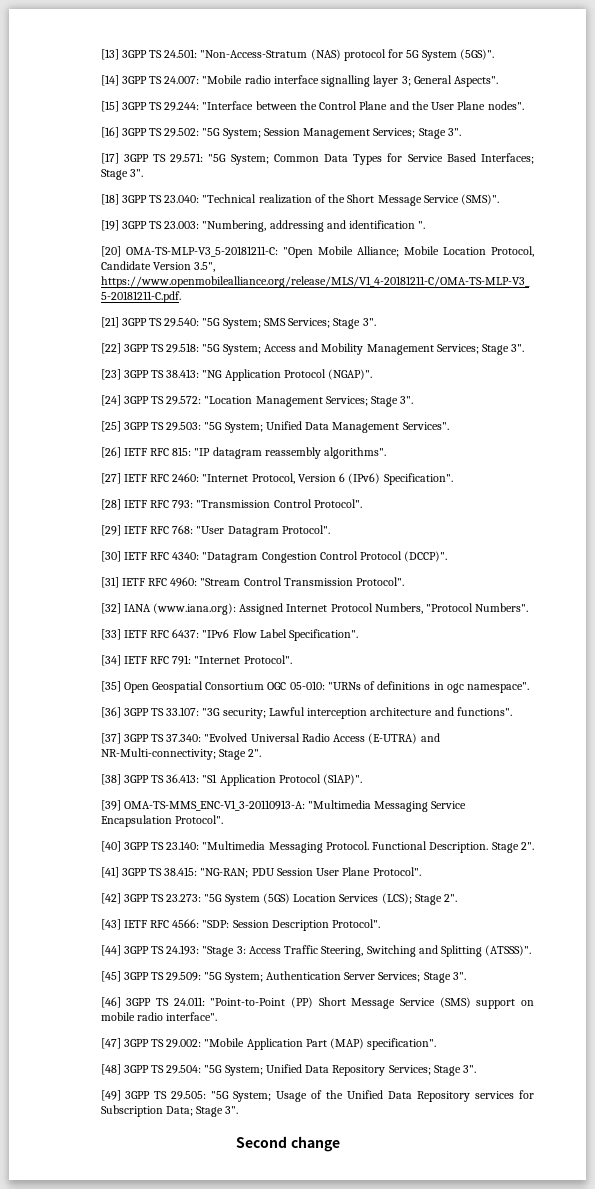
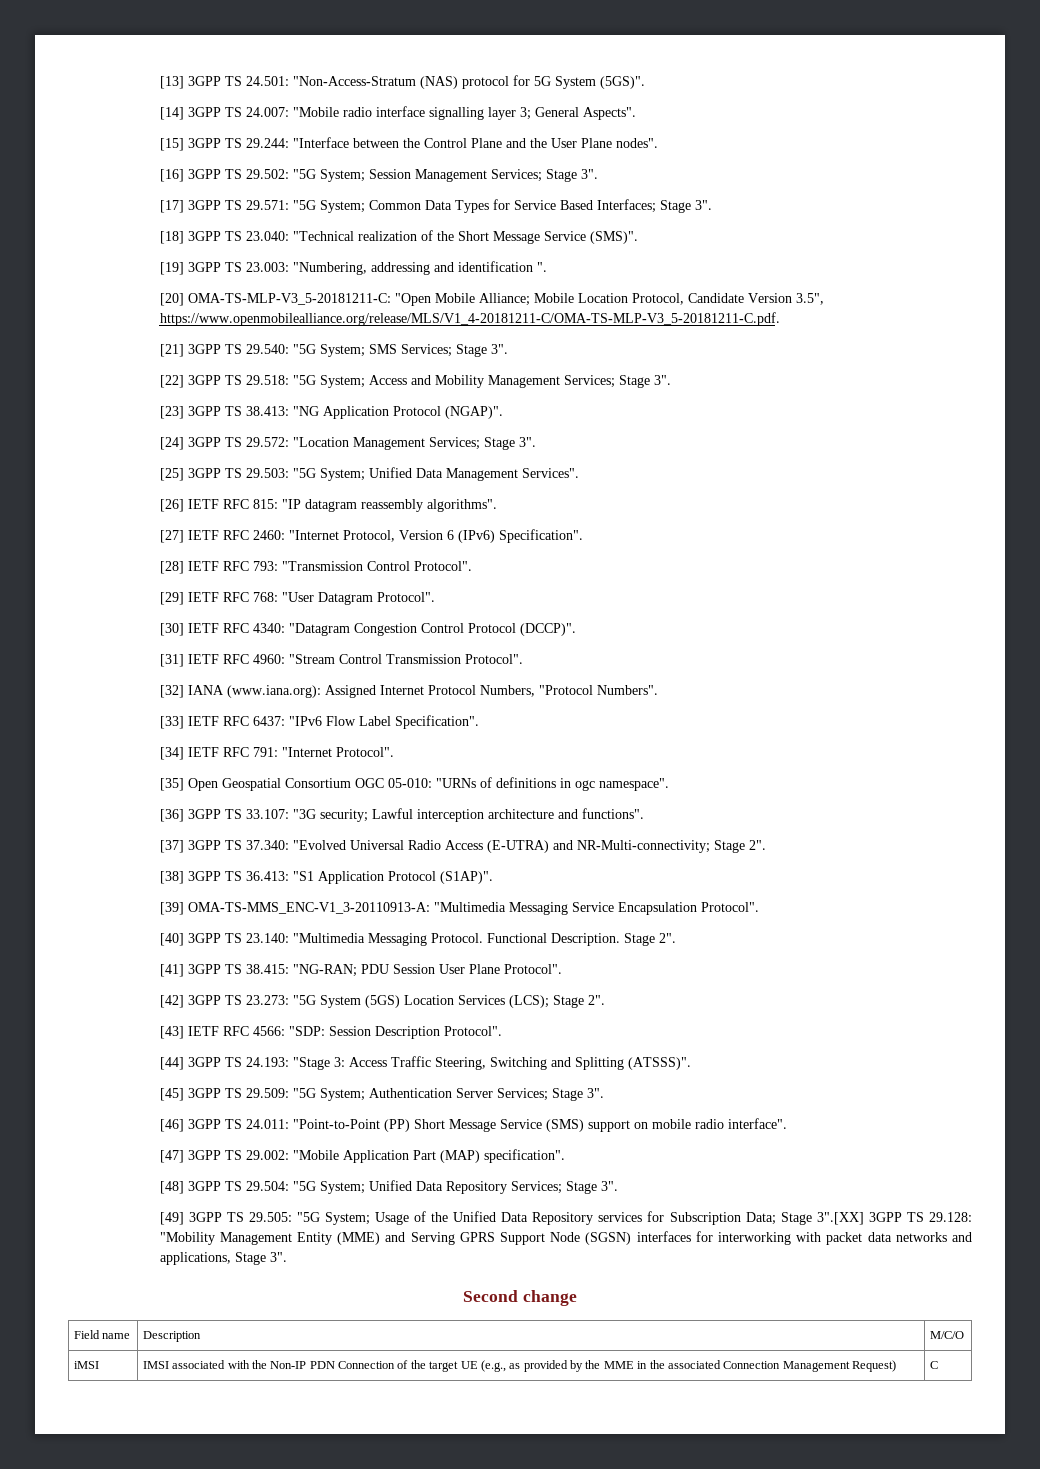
- [49] 3GPP TS 29.505: "5G System; Usage of the Unified Data Repository services for Subscription Data; Stage 3".
+ [49] 3GPP TS 29.505: "5G System; Usage of the Unified Data Repository services for Subscription Data; Stage 3".[XX] 3GPP TS 29.128: "Mobility Management Entity (MME) and Serving GPRS Support Node (SGSN) interfaces for interworking with packet data networks and applications, Stage 3".
  Second change
+ Field name | Description | M/C/O
+ iMSI | IMSI associated with the Non-IP PDN Connection of the target UE (e.g., as provided by the MME in the associated Connection Management Request) | C

